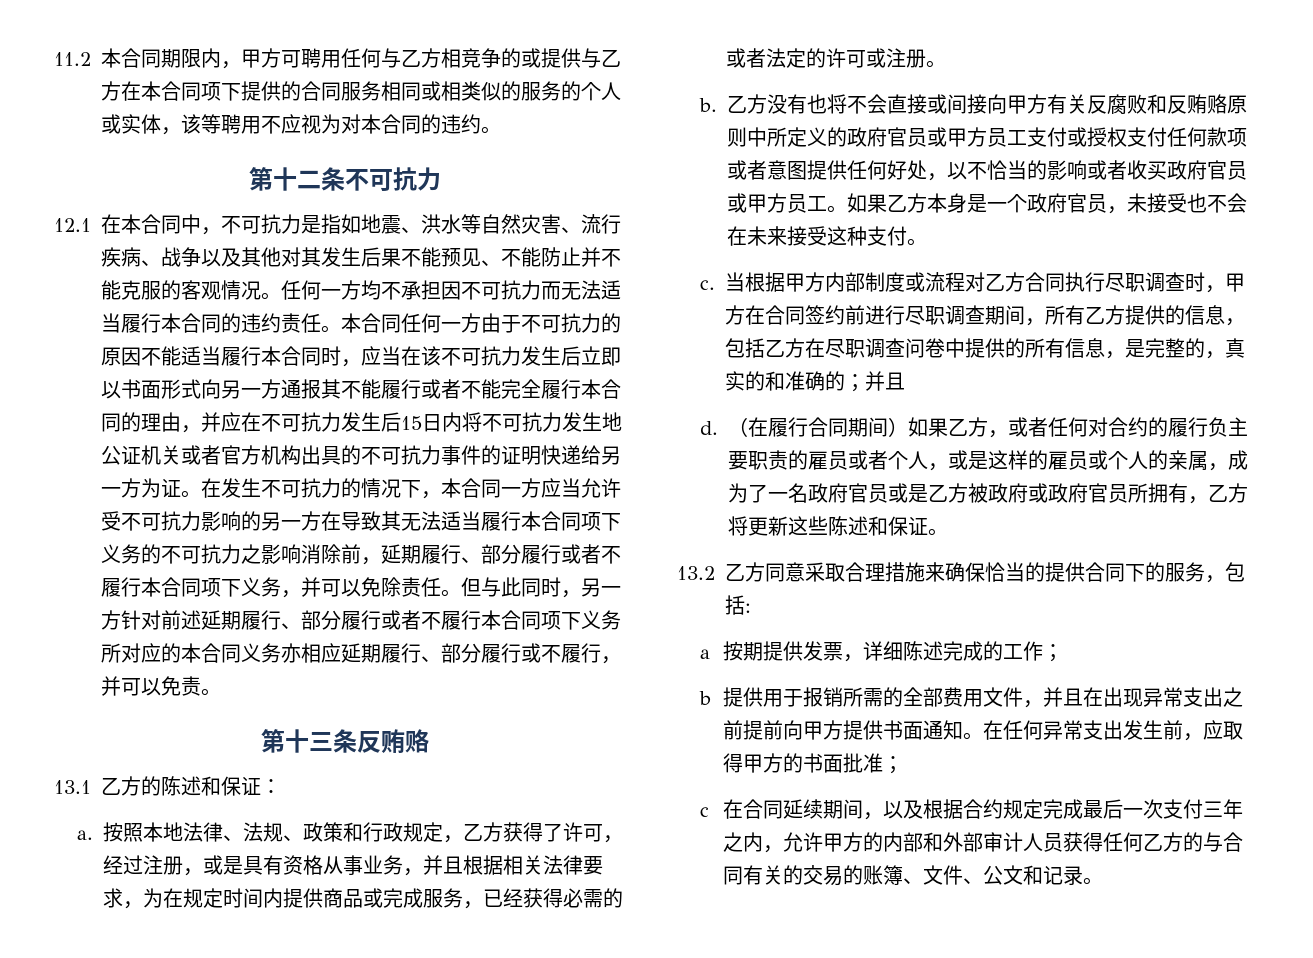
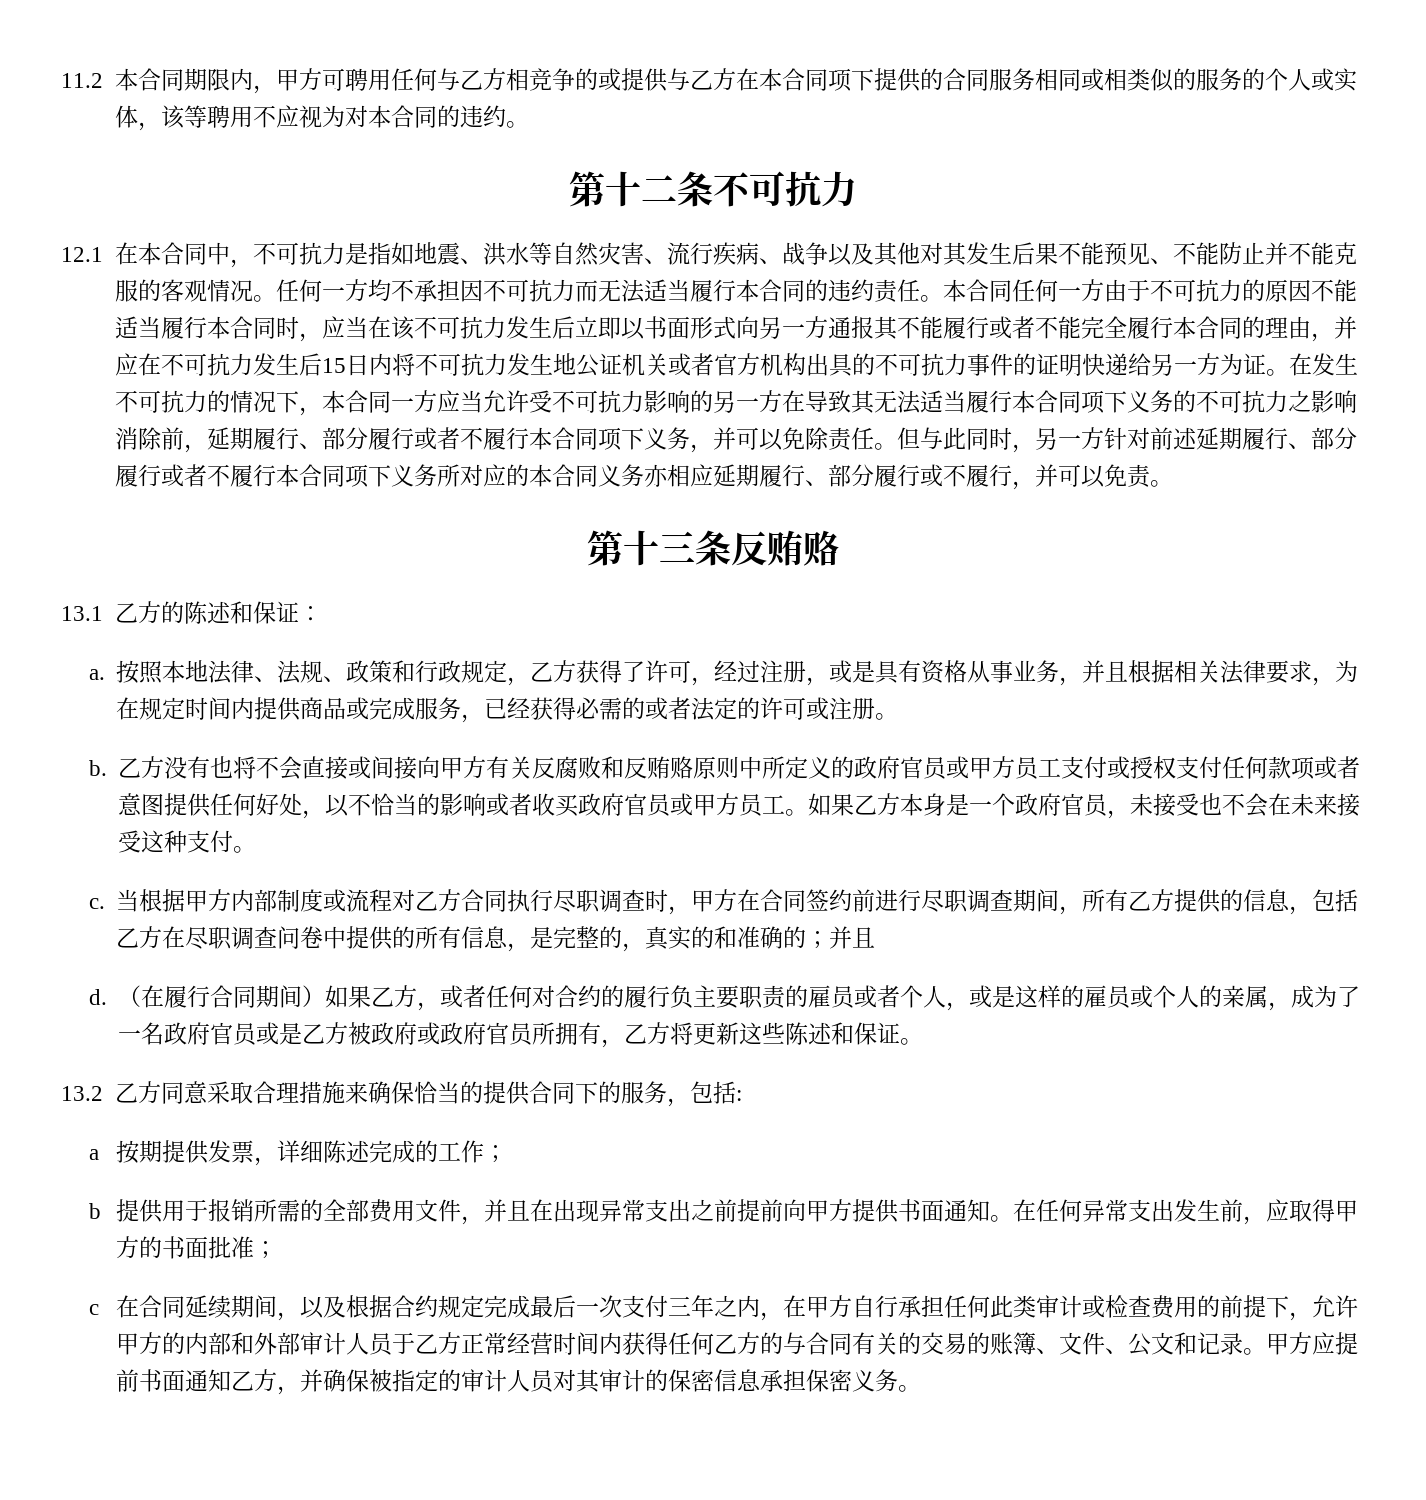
- c在合同延续期间，以及根据合约规定完成最后一次支付三年之内，允许甲方的内部和外部审计人员获得任何乙方的与合同有关的交易的账簿、文件、公文和记录。
+ c在合同延续期间，以及根据合约规定完成最后一次支付三年之内，在甲方自行承担任何此类审计或检查费用的前提下，允许甲方的内部和外部审计人员于乙方正常经营时间内获得任何乙方的与合同有关的交易的账簿、文件、公文和记录。
+ 甲方应提前书面通知乙方，并确保被指定的审计人员对其审计的保密信息承担保密义务。

